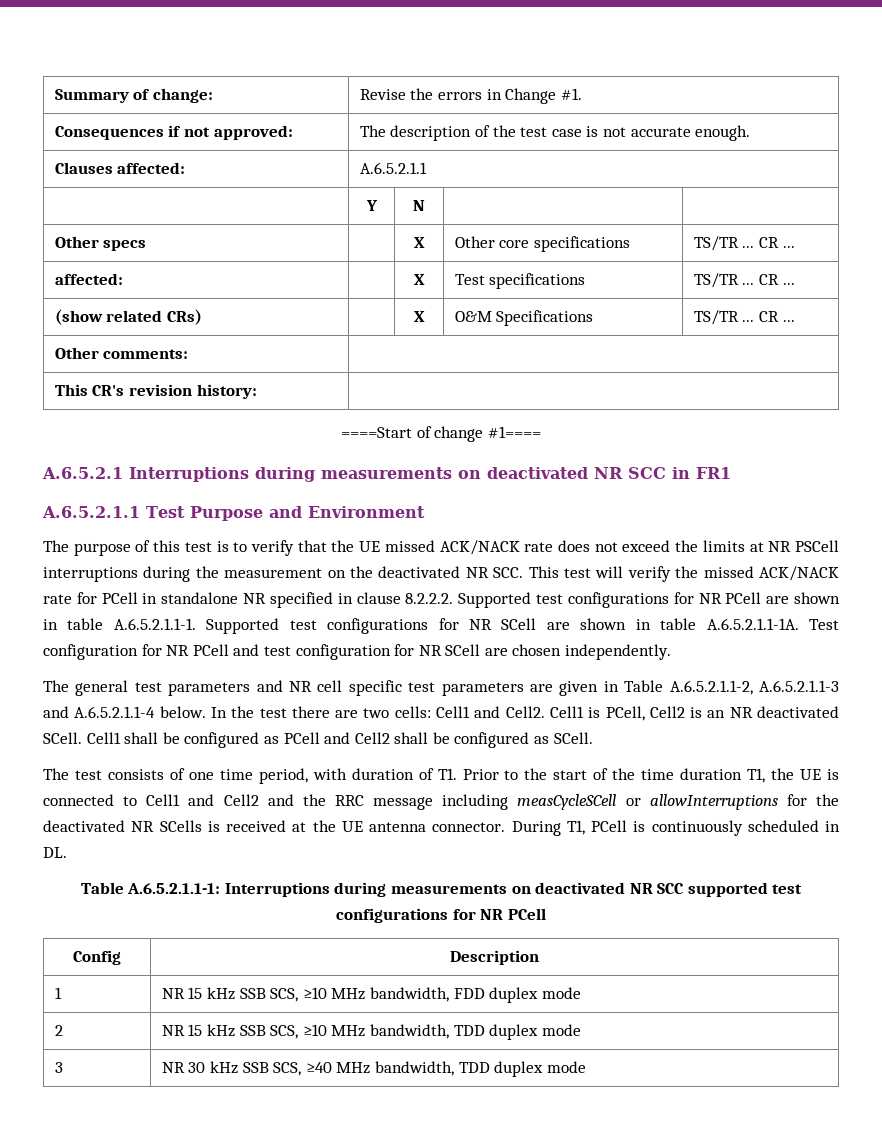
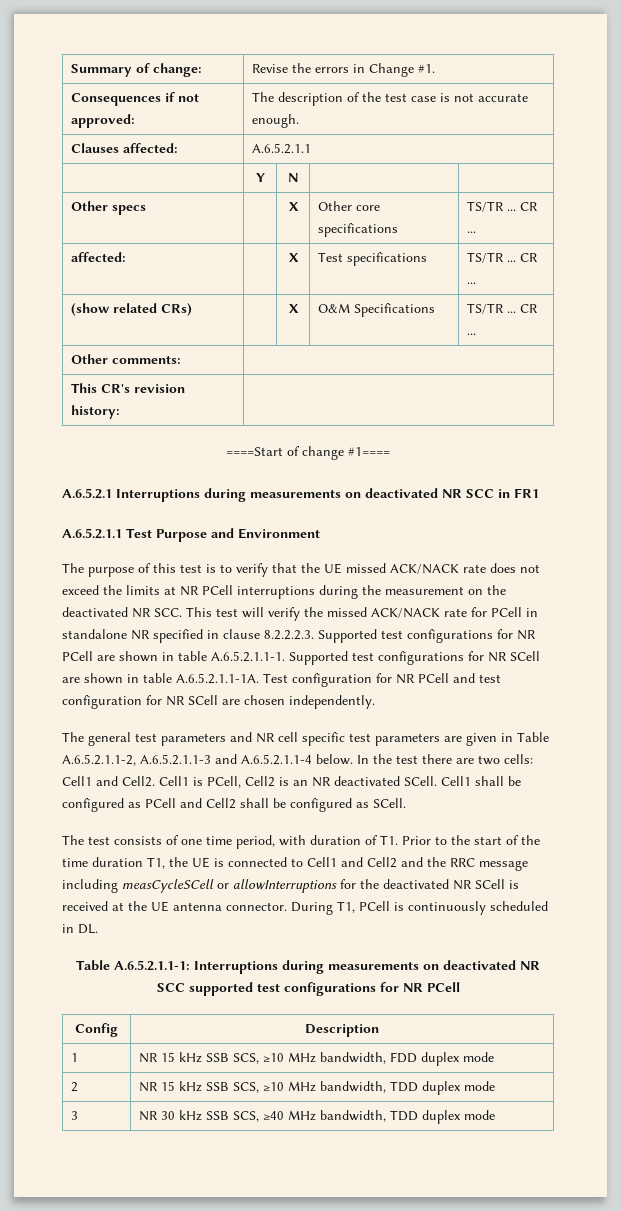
- The purpose of this test is to verify that the UE missed ACK/NACK rate does not exceed the limits at NR PSCell interruptions during the measurement on the deactivated NR SCC. This test will verify the missed ACK/NACK rate for PCell in standalone NR specified in clause 8.2.2.2. Supported test configurations for NR PCell are shown in table A.6.5.2.1.1-1. Supported test configurations for NR SCell are shown in table A.6.5.2.1.1-1A. Test configuration for NR PCell and test configuration for NR SCell are chosen independently.
+ The purpose of this test is to verify that the UE missed ACK/NACK rate does not exceed the limits at NR PCell interruptions during the measurement on the deactivated NR SCC. This test will verify the missed ACK/NACK rate for PCell in standalone NR specified in clause 8.2.2.2.3. Supported test configurations for NR PCell are shown in table A.6.5.2.1.1-1. Supported test configurations for NR SCell are shown in table A.6.5.2.1.1-1A. Test configuration for NR PCell and test configuration for NR SCell are chosen independently.
- The test consists of one time period, with duration of T1. Prior to the start of the time duration T1, the UE is connected to Cell1 and Cell2 and the RRC message including measCycleSCell or allowInterruptions for the deactivated NR SCells is received at the UE antenna connector.
+ The test consists of one time period, with duration of T1. Prior to the start of the time duration T1, the UE is connected to Cell1 and Cell2 and the RRC message including measCycleSCell or allowInterruptions for the deactivated NR SCell is received at the UE antenna connector.

